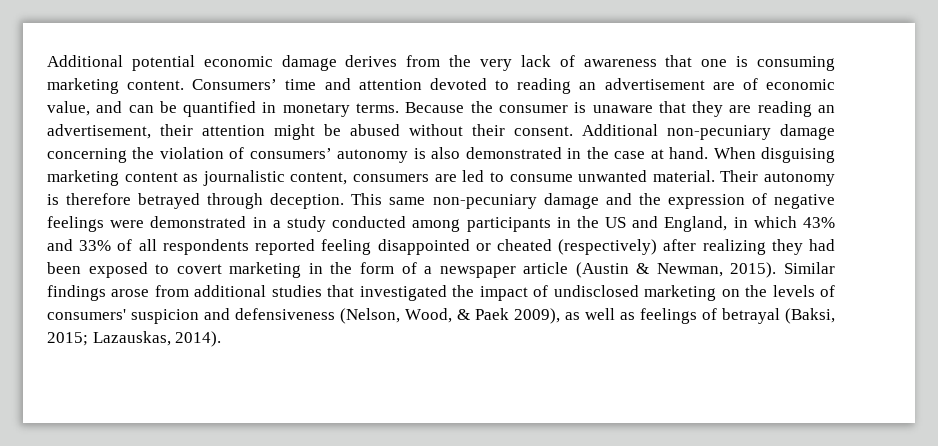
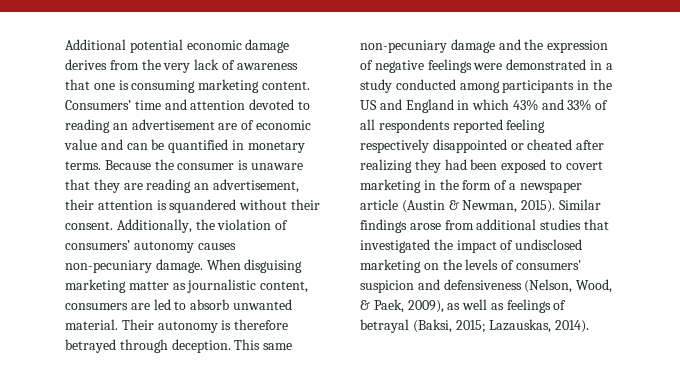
- Consumers’ time and attention devoted to reading an advertisement are of economic value, and can be quantified in monetary terms.
+ Consumers’ time and attention devoted to reading an advertisement are of economic value and can be quantified in monetary terms.
- Because the consumer is unaware that they are reading an advertisement, their attention might be abused without their consent. Additional non-pecuniary damage concerning the violation of consumers’ autonomy is also demonstrated in the case at hand.
+ Because the consumer is unaware that they are reading an advertisement, their attention is squandered without their consent. Additionally, the violation of consumers’ autonomy causes non-pecuniary damage.
- When disguising marketing content as journalistic content, consumers are led to consume unwanted material.
+ When disguising marketing matter as journalistic content, consumers are led to absorb unwanted material.
- This same non-pecuniary damage and the expression of negative feelings were demonstrated in a study conducted among participants in the US and England, in which 43% and 33% of all respondents reported feeling disappointed or cheated (respectively) after realizing they had been exposed to covert marketing in the form of a newspaper article (Austin & Newman, 2015).
+ This same non-pecuniary damage and the expression of negative feelings were demonstrated in a study conducted among participants in the US and England in which 43% and 33% of all respondents reported feeling respectively disappointed or cheated after realizing they had been exposed to covert marketing in the form of a newspaper article (Austin & Newman, 2015).
- Similar findings arose from additional studies that investigated the impact of undisclosed marketing on the levels of consumers' suspicion and defensiveness (Nelson, Wood, & Paek 2009), as well as feelings of betrayal (Baksi, 2015; Lazauskas, 2014).
+ Similar findings arose from additional studies that investigated the impact of undisclosed marketing on the levels of consumers' suspicion and defensiveness (Nelson, Wood, & Paek, 2009), as well as feelings of betrayal (Baksi, 2015; Lazauskas, 2014).

